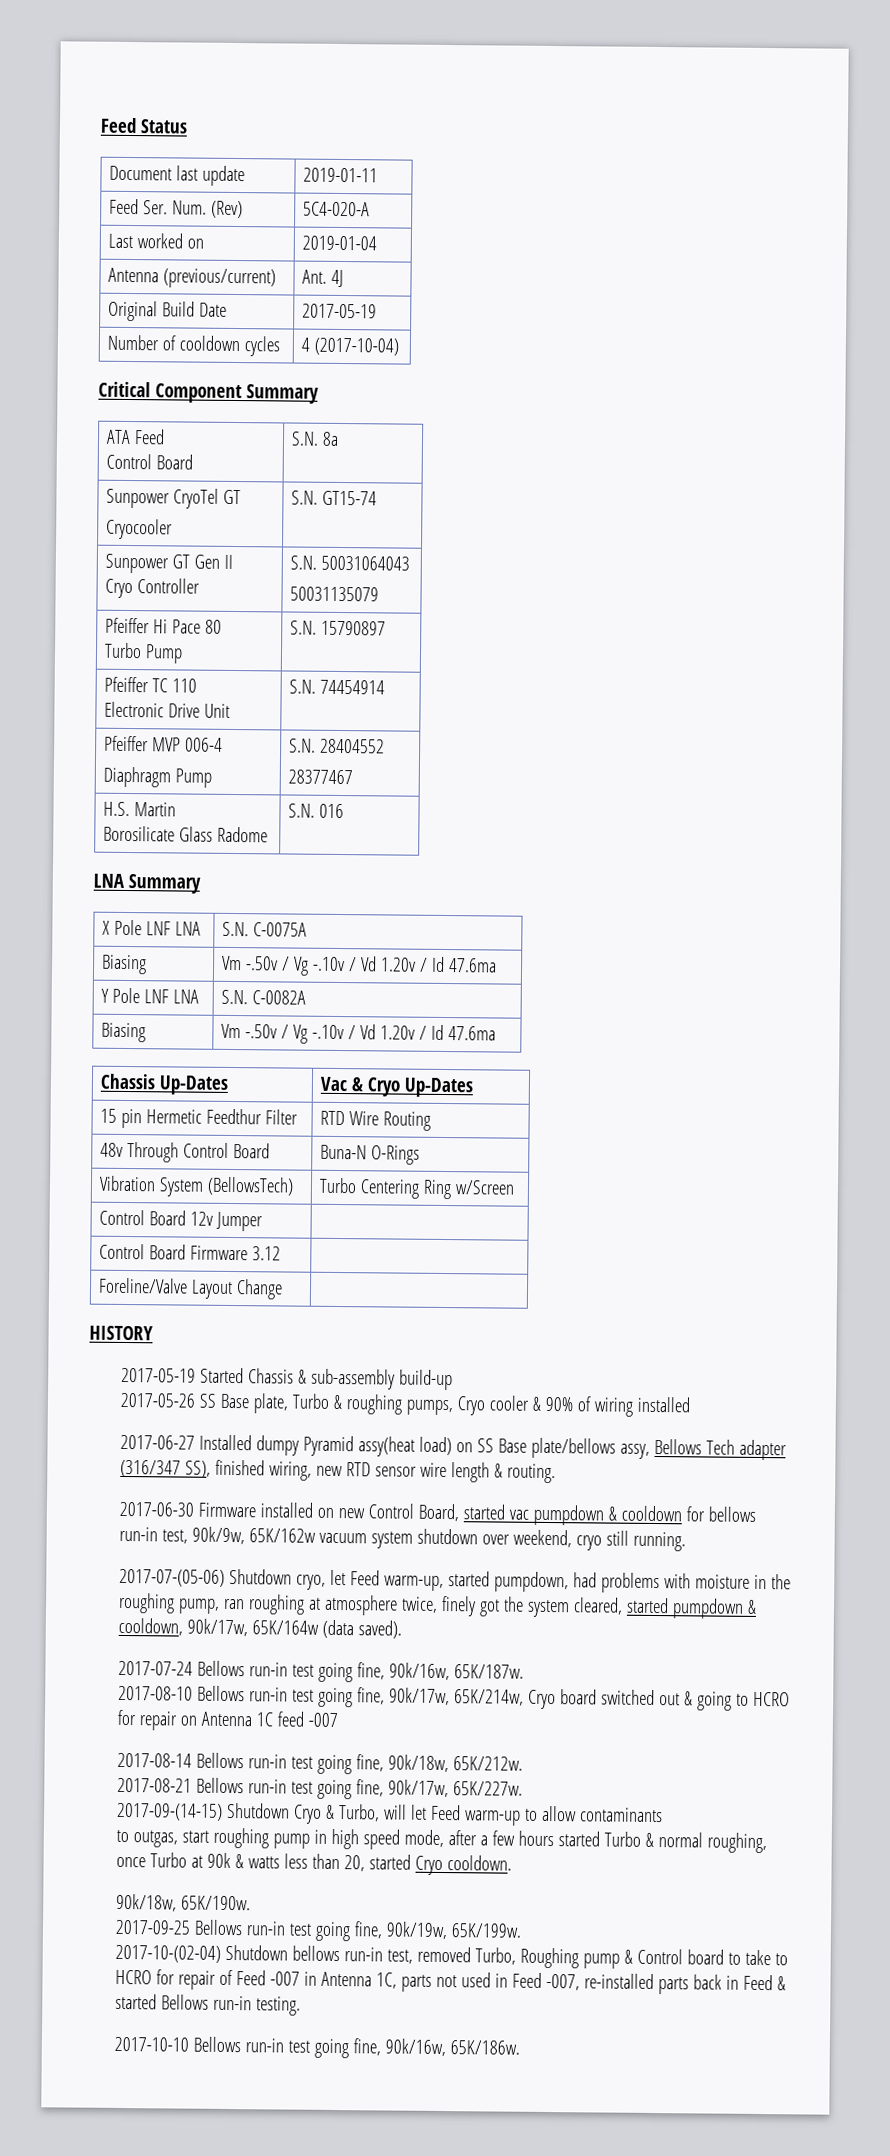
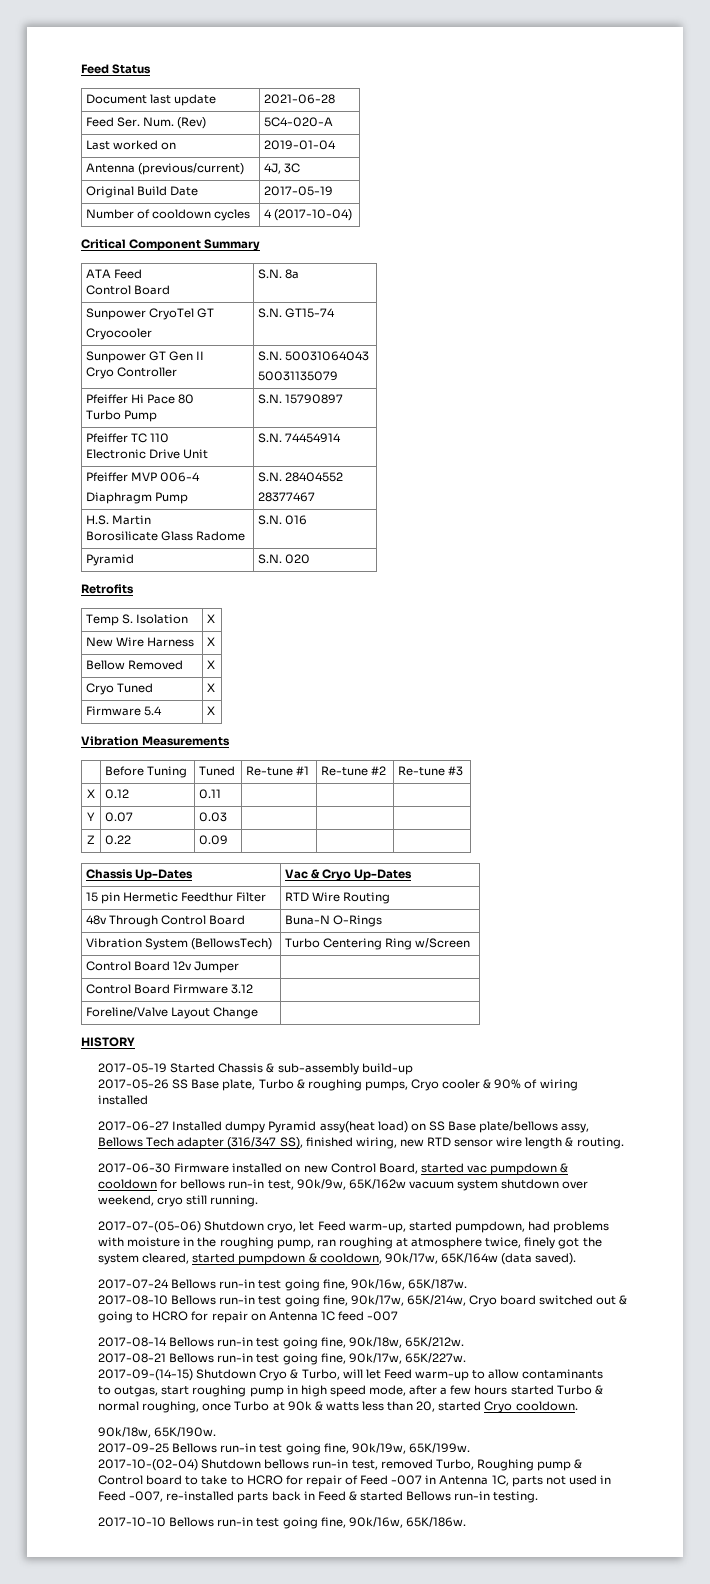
- Document last update | 2019-01-11
+ Document last update | 2021-06-28
- Antenna (previous/current) | Ant. 4J
+ Antenna (previous/current) | 4J, 3C
- LNA Summary
- X Pole LNF LNA | S.N. C-0075A
- Biasing | Vm -.50v / Vg -.10v / Vd 1.20v / Id 47.6ma
- Y Pole LNF LNA | S.N. C-0082A
- Biasing | Vm -.50v / Vg -.10v / Vd 1.20v / Id 47.6ma
+ Pyramid | S.N. 020
+ Retrofits
+ Temp S. Isolation | X
+ New Wire Harness | X
+ Bellow Removed | X
+ Cryo Tuned | X
+ Firmware 5.4 | X
+ Vibration Measurements
+ | Before Tuning | Tuned | Re-tune #1 | Re-tune #2 | Re-tune #3
+ X | 0.12 | 0.11 | | |
+ Y | 0.07 | 0.03 | | |
+ Z | 0.22 | 0.09 | | |

